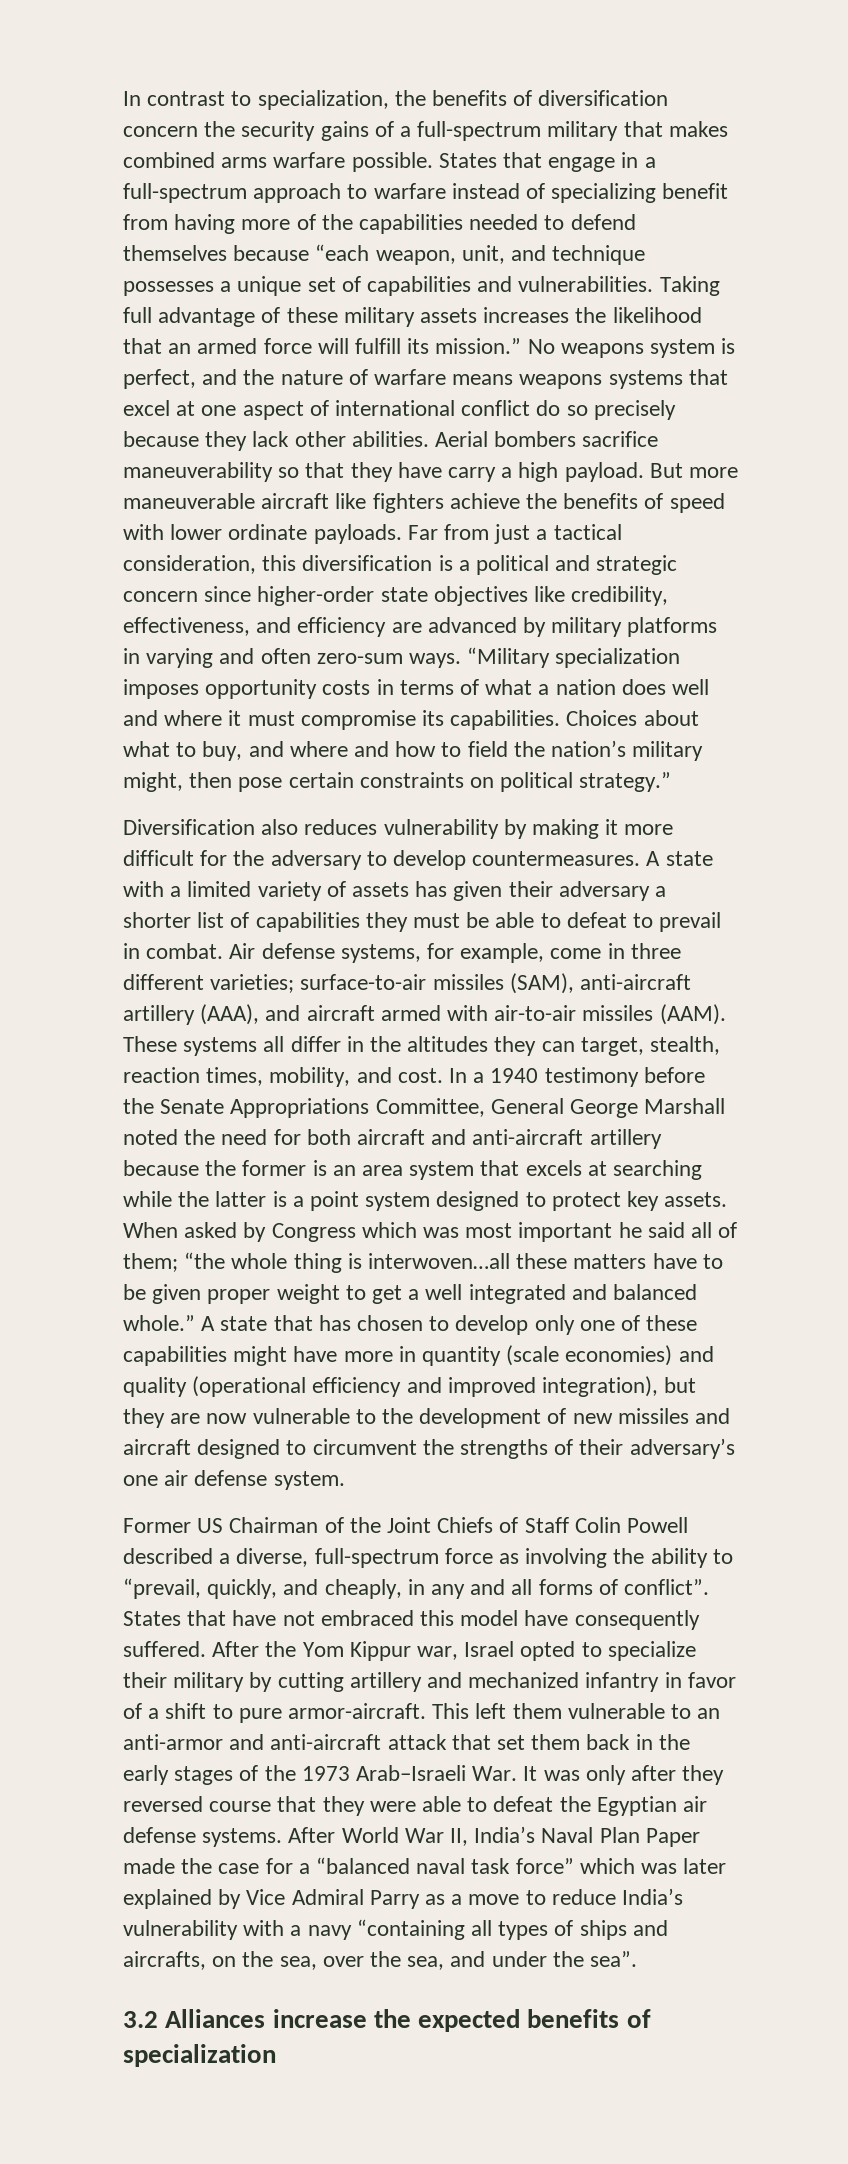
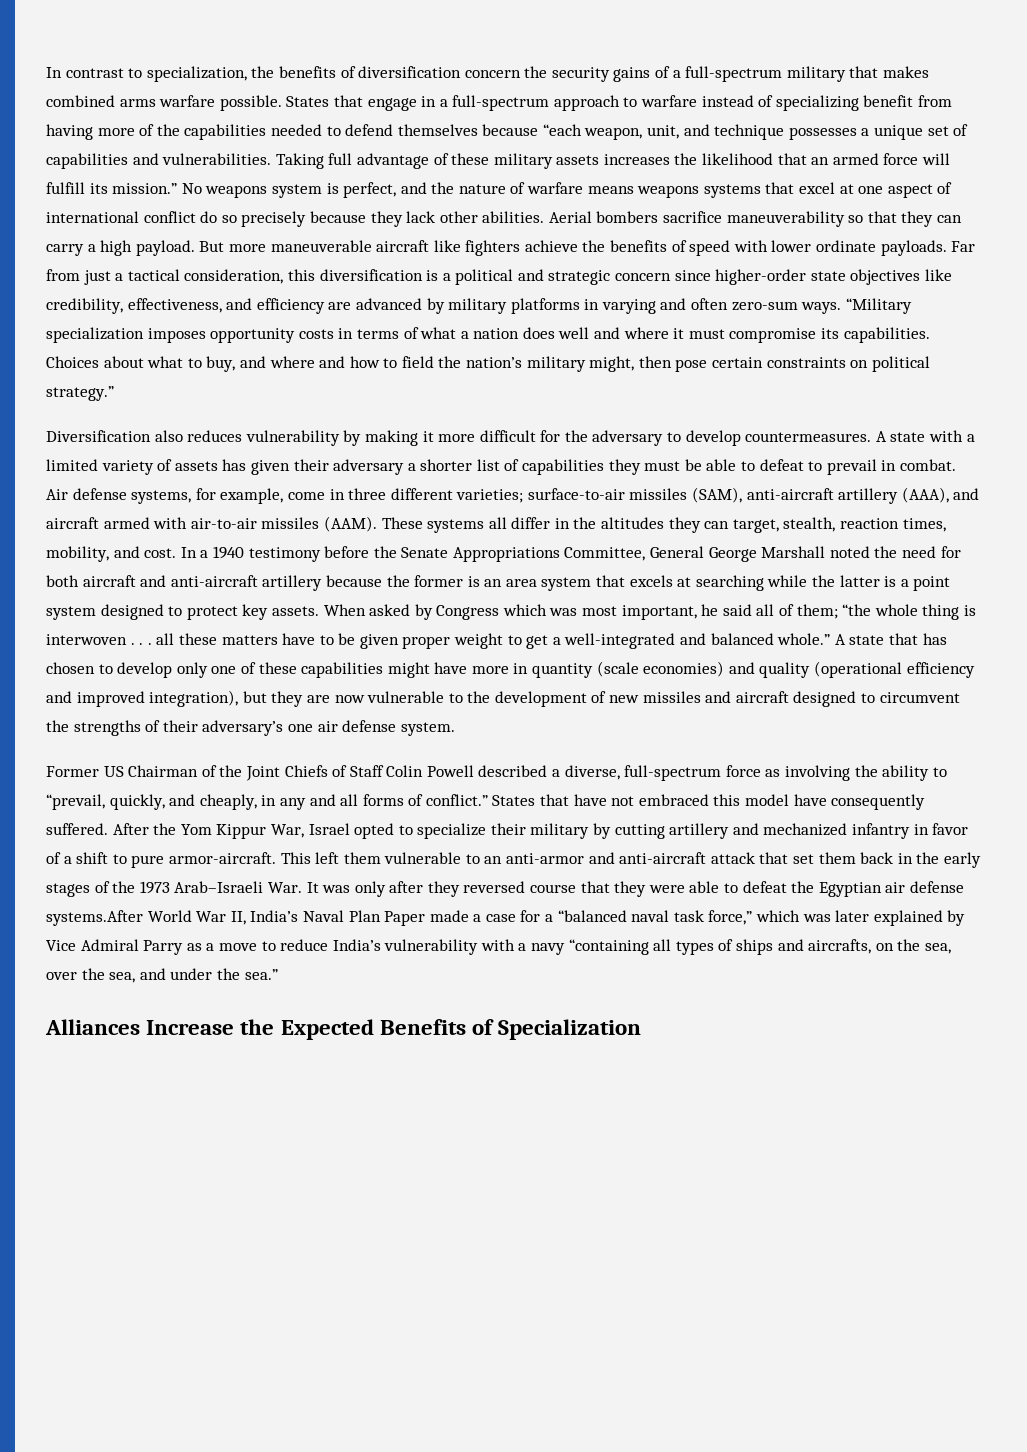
- Aerial bombers sacrifice maneuverability so that they have carry a high payload.
+ Aerial bombers sacrifice maneuverability so that they can carry a high payload.
- When asked by Congress which was most important he said all of them; “the whole thing is interwoven…all these matters have to be given proper weight to get a well integrated and balanced whole.”
+ When asked by Congress which was most important, he said all of them; “the whole thing is interwoven . . . all these matters have to be given proper weight to get a well-integrated and balanced whole.”
- Former US Chairman of the Joint Chiefs of Staff Colin Powell described a diverse, full-spectrum force as involving the ability to “prevail, quickly, and cheaply, in any and all forms of conflict”.
+ Former US Chairman of the Joint Chiefs of Staff Colin Powell described a diverse, full-spectrum force as involving the ability to “prevail, quickly, and cheaply, in any and all forms of conflict.”
- After the Yom Kippur war, Israel opted to specialize their military by cutting artillery and mechanized infantry in favor of a shift to pure armor-aircraft.
+ After the Yom Kippur War, Israel opted to specialize their military by cutting artillery and mechanized infantry in favor of a shift to pure armor-aircraft.
- This left them vulnerable to an anti-armor and anti-aircraft attack that set them back in the early stages of the 1973 Arab–Israeli War. It was only after they reversed course that they were able to defeat the Egyptian air defense systems. After World War II, India’s Naval Plan Paper made the case for a “balanced naval task force” which was later explained by Vice Admiral Parry as a move to reduce India’s vulnerability with a navy “containing all types of ships and aircrafts, on the sea, over the sea, and under the sea”.
- 3.2 Alliances increase the expected benefits of specialization
+ This left them vulnerable to an anti-armor and anti-aircraft attack that set them back in the early stages of the 1973 Arab–Israeli War. It was only after they reversed course that they were able to defeat the Egyptian air defense systems.After World War II, India’s Naval Plan Paper made a case for a “balanced naval task force,” which was later explained by Vice Admiral Parry as a move to reduce India’s vulnerability with a navy “containing all types of ships and aircrafts, on the sea, over the sea, and under the sea.”
+ Alliances Increase the Expected Benefits of Specialization

